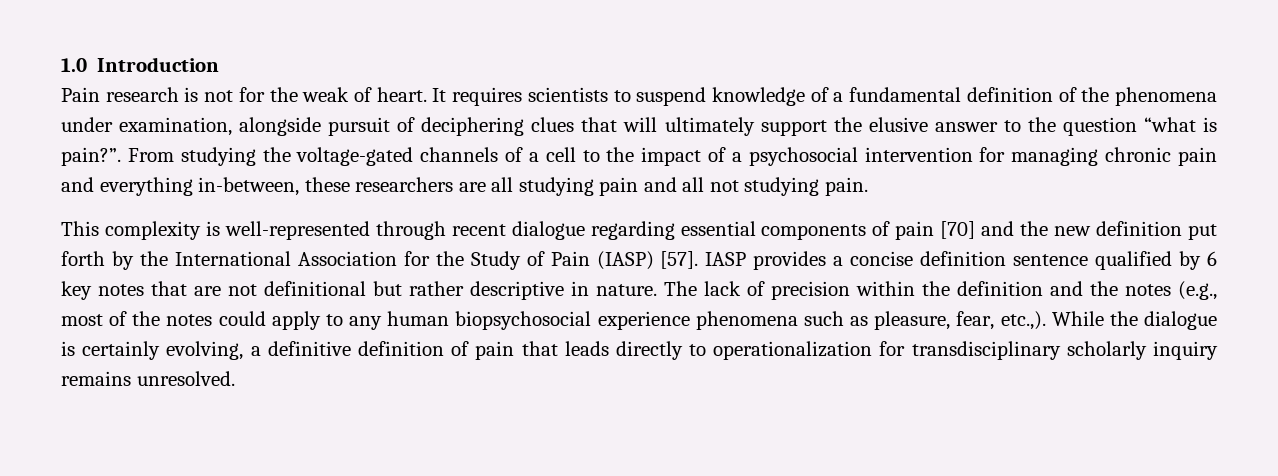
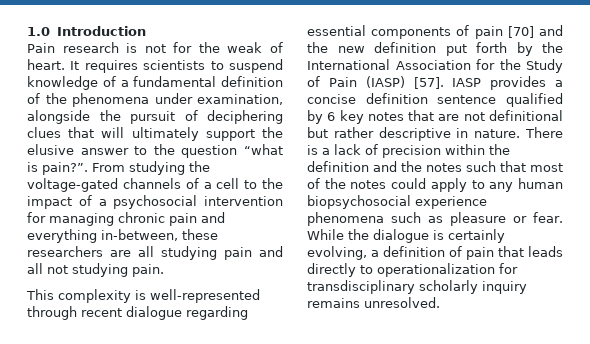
- It requires scientists to suspend knowledge of a fundamental definition of the phenomena under examination, alongside pursuit of deciphering clues that will ultimately support the elusive answer to the question “what is pain?”.
+ It requires scientists to suspend knowledge of a fundamental definition of the phenomena under examination, alongside the pursuit of deciphering clues that will ultimately support the elusive answer to the question “what is pain?”.
- The lack of precision within the definition and the notes (e.g., most of the notes could apply to any human biopsychosocial experience phenomena such as pleasure, fear, etc.,). While the dialogue is certainly evolving, a definitive definition of pain that leads directly to operationalization for transdisciplinary scholarly inquiry remains unresolved.
+ There is a lack of precision within the definition and the notes such that most of the notes could apply to any human biopsychosocial experience phenomena such as pleasure or fear. While the dialogue is certainly evolving, a definition of pain that leads directly to operationalization for transdisciplinary scholarly inquiry remains unresolved.

